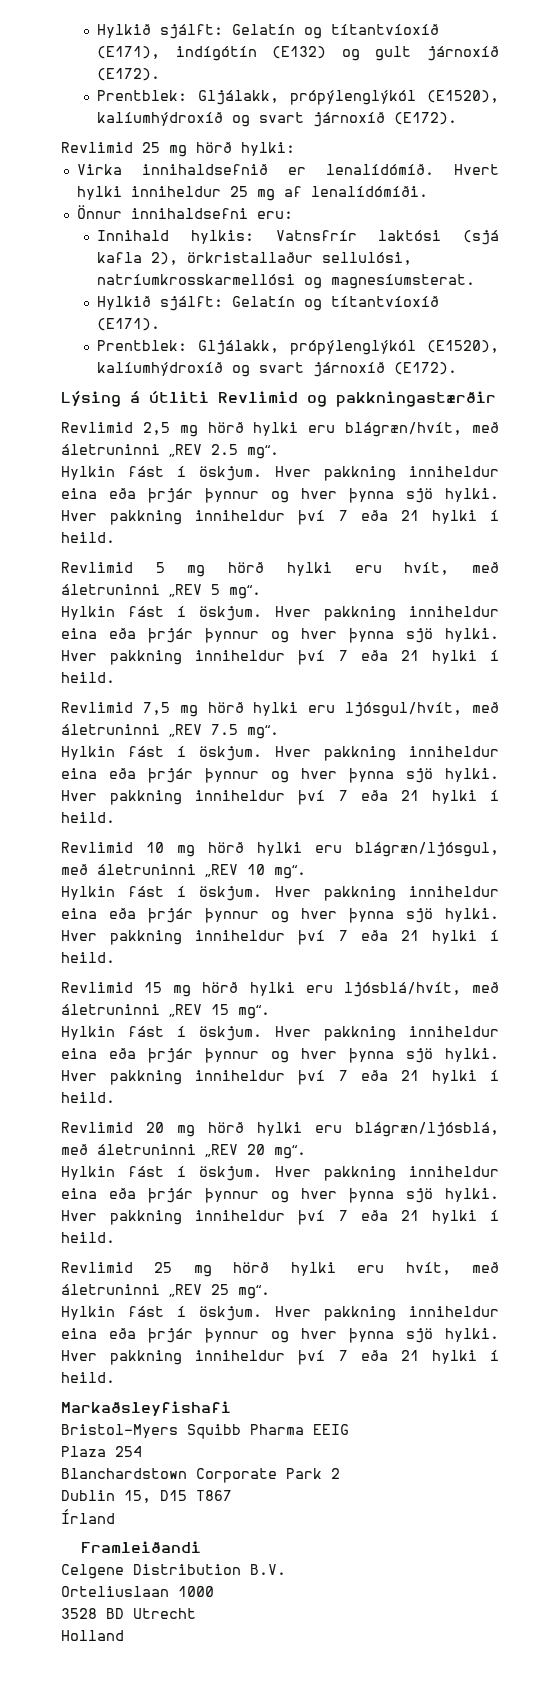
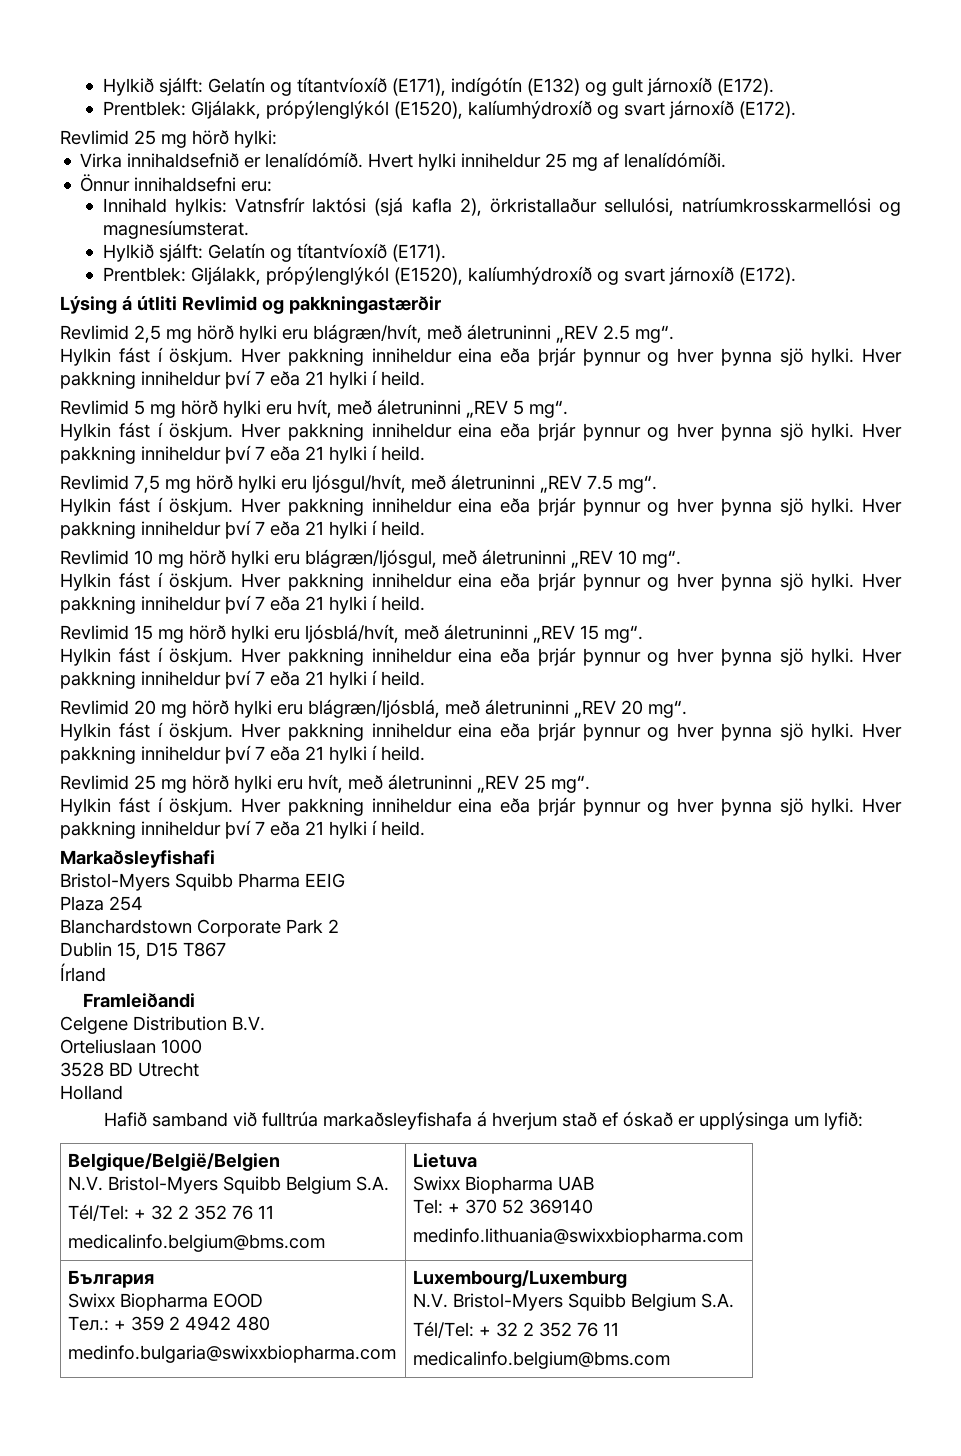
+ Hafið samband við fulltrúa markaðsleyfishafa á hverjum stað ef óskað er upplýsinga um lyfið:
+ Belgique/België/Belgien
+ N.V. Bristol-Myers Squibb Belgium S.A.
+ Tél/Tel: + 32 2 352 76 11
+ medicalinfo.belgium@bms.com | Lietuva
+ Swixx Biopharma UAB
+ Tel: + 370 52 369140
+ medinfo.lithuania@swixxbiopharma.com
+ България
+ Swixx Biopharma EOOD
+ Teл.: + 359 2 4942 480
+ medinfo.bulgaria@swixxbiopharma.com | Luxembourg/Luxemburg
+ N.V. Bristol-Myers Squibb Belgium S.A.
+ Tél/Tel: + 32 2 352 76 11
+ medicalinfo.belgium@bms.com

